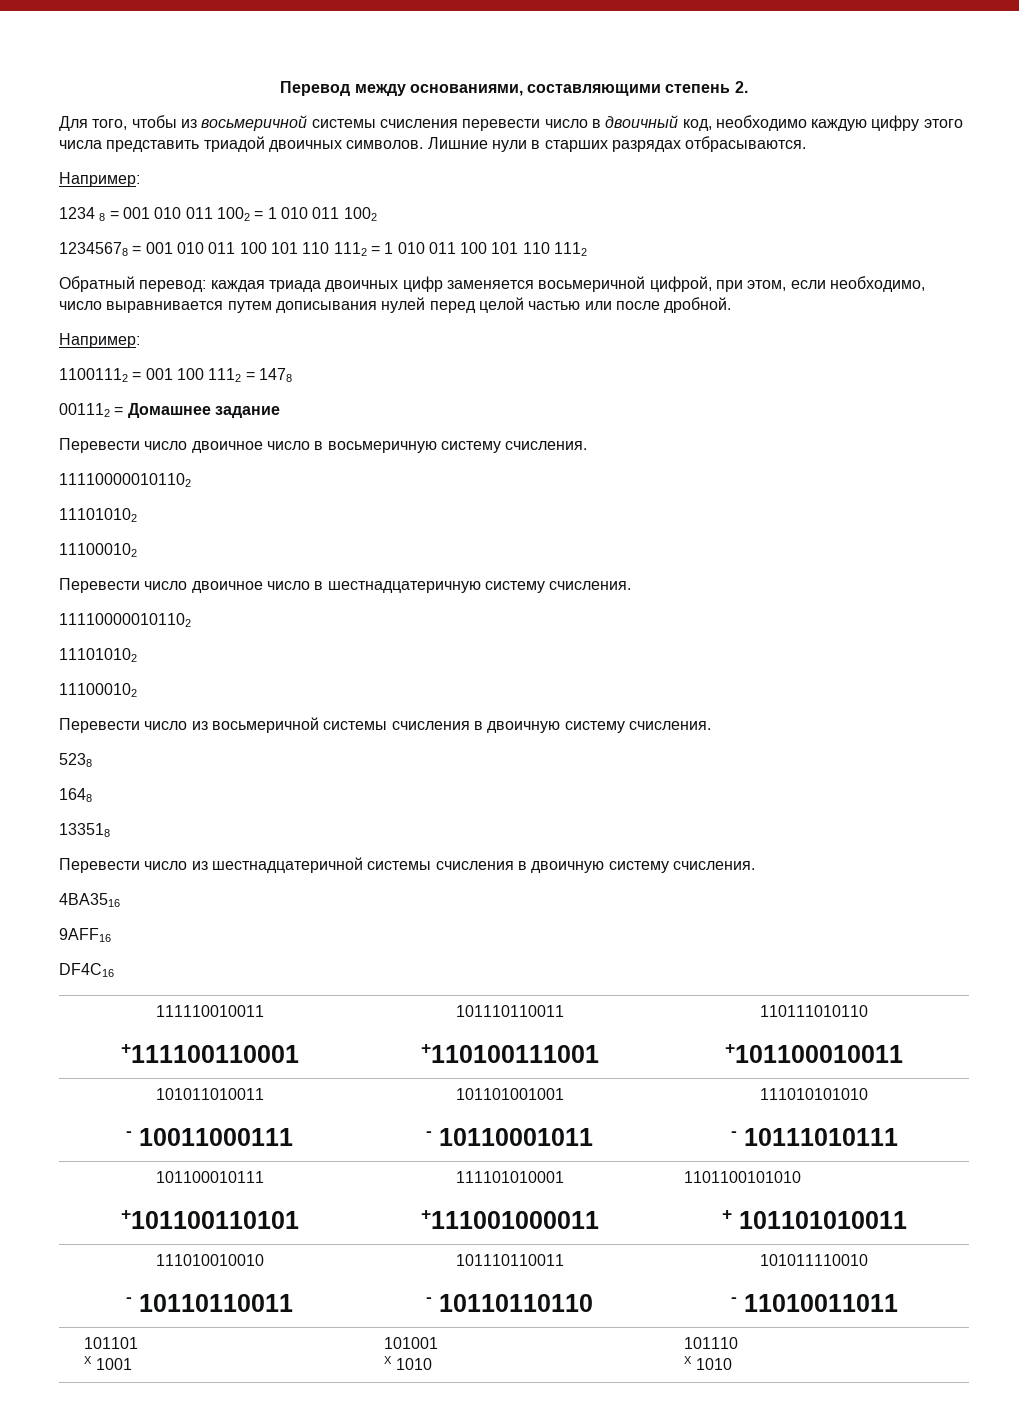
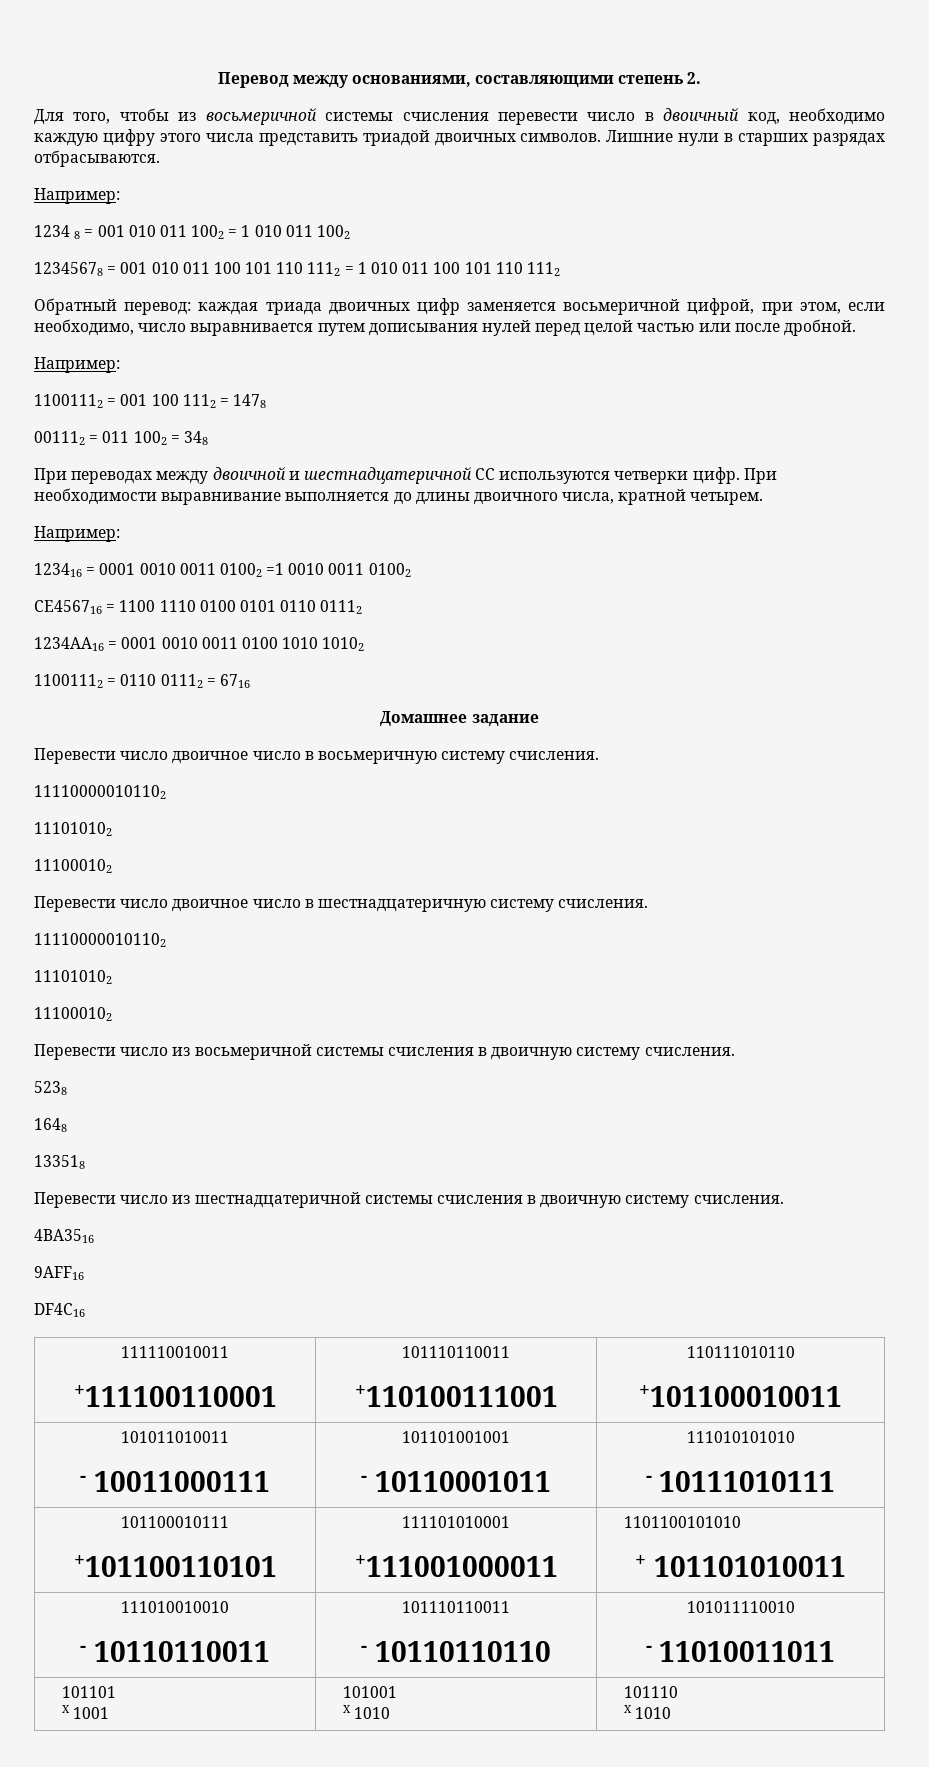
- 001112 = Домашнее задание
+ 001112 = 011 1002 = 348
+ При переводах между двоичной и шестнадцатеричной СС используются четверки цифр. При необходимости выравнивание выполняется до длины двоичного числа, кратной четырем.
+ Например:
+ 123416 = 0001 0010 0011 01002 =1 0010 0011 01002
+ CE456716 = 1100 1110 0100 0101 0110 01112
+ 1234AA16 = 0001 0010 0011 0100 1010 10102
+ 11001112 = 0110 01112 = 6716
+ Домашнее задание

